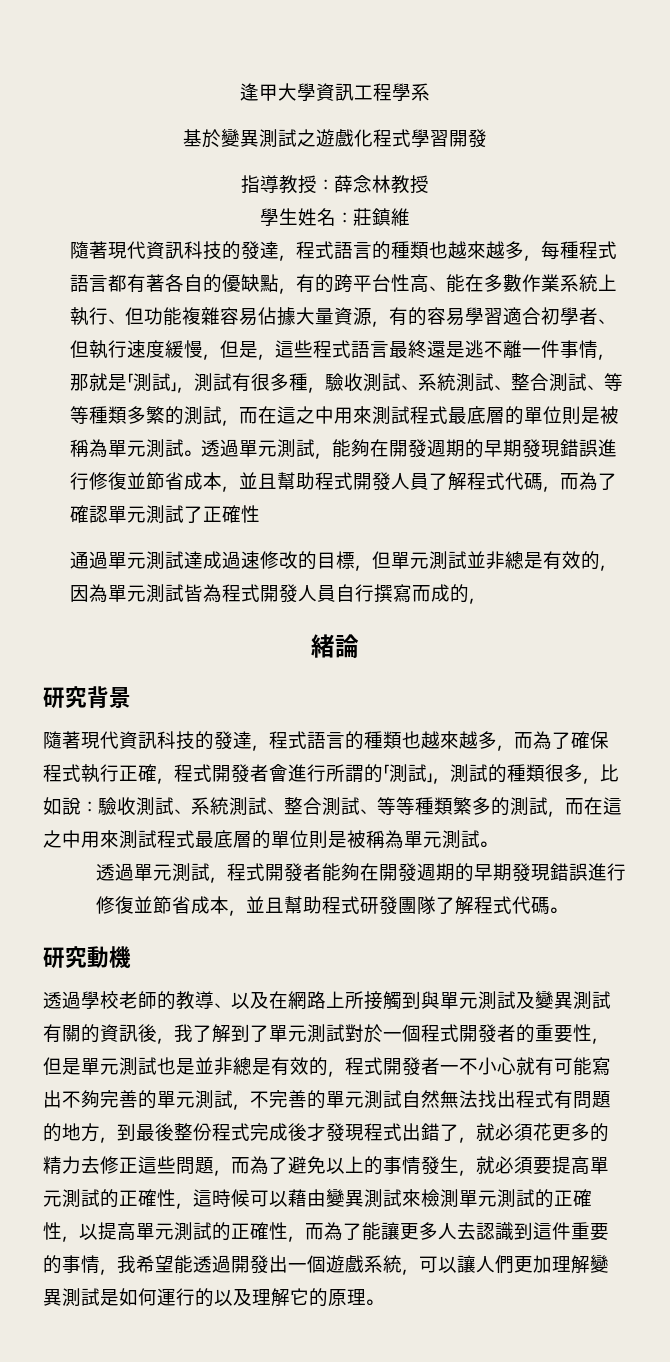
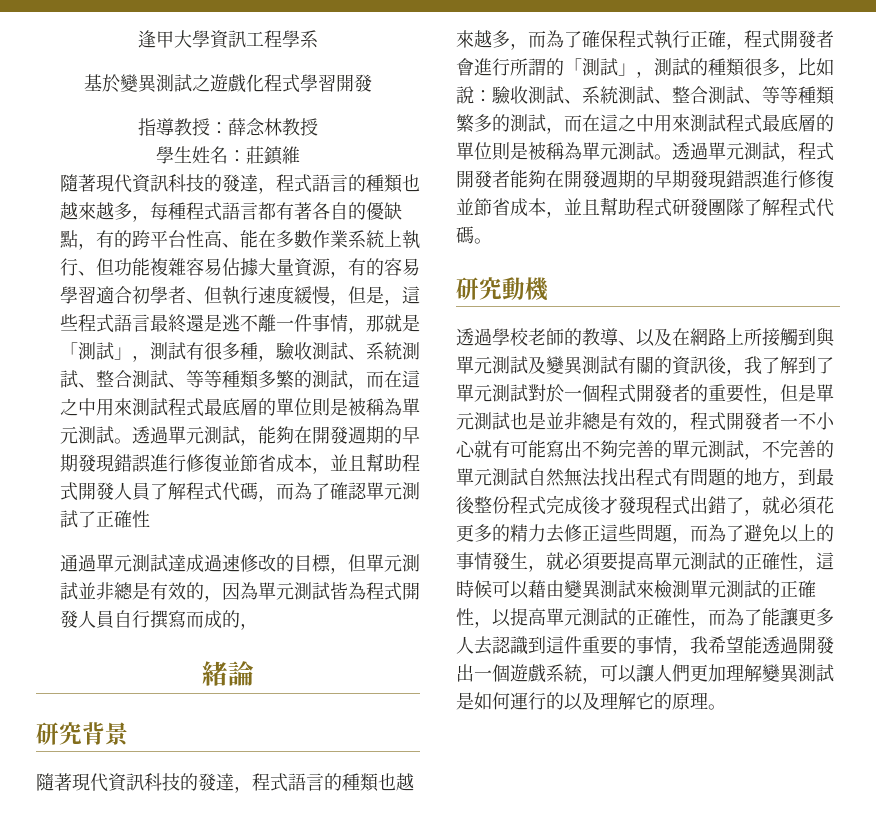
- 驗收測試、系統測試、整合測試、等等種類繁多的測試，而在這之中用來測試程式最底層的單位則是被稱為單元測試。
- 透過單元測試，程式開發者能夠在開發週期的早期發現錯誤進行修復並節省成本，並且幫助程式研發團隊了解程式代碼。
+ 驗收測試、系統測試、整合測試、等等種類繁多的測試，而在這之中用來測試程式最底層的單位則是被稱為單元測試。透過單元測試，程式開發者能夠在開發週期的早期發現錯誤進行修復並節省成本，並且幫助程式研發團隊了解程式代碼。

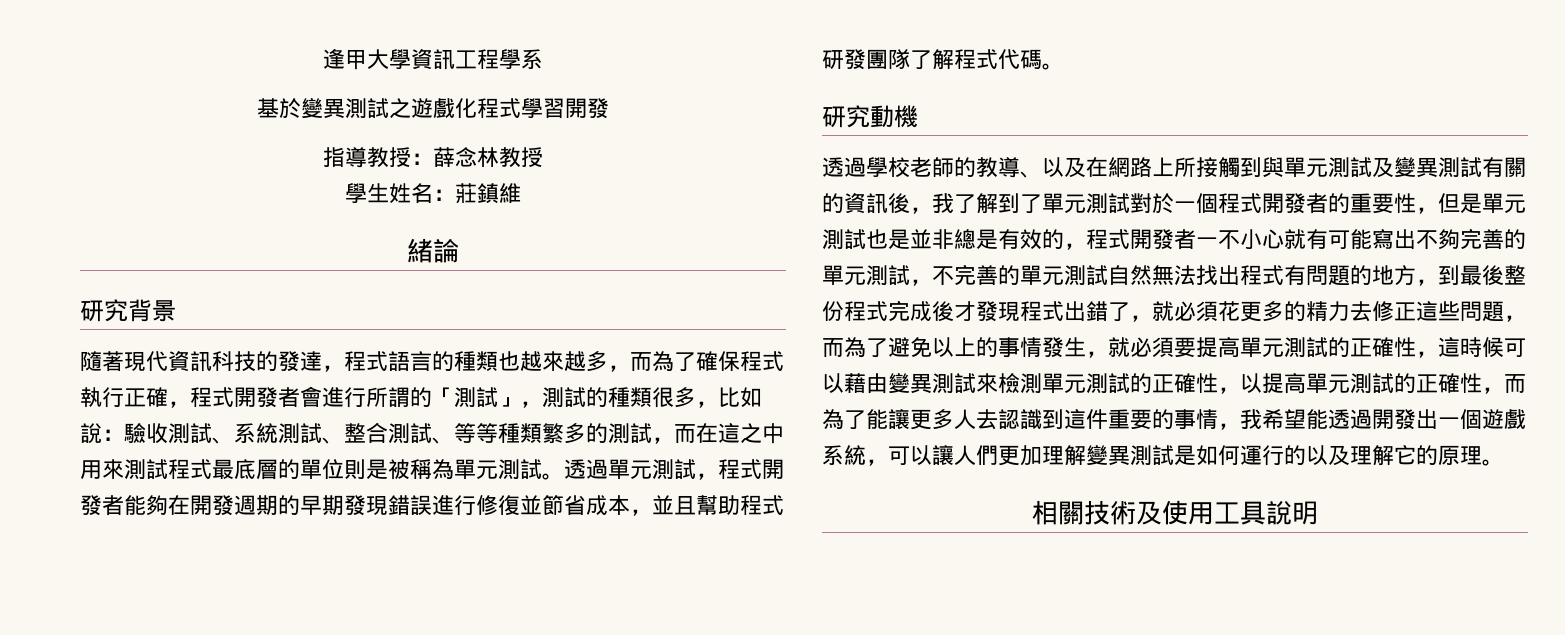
- 隨著現代資訊科技的發達，程式語言的種類也越來越多，每種程式語言都有著各自的優缺點，有的跨平台性高、能在多數作業系統上執行、但功能複雜容易佔據大量資源，有的容易學習適合初學者、但執行速度緩慢，但是，這些程式語言最終還是逃不離一件事情，那就是「測試」，測試有很多種，驗收測試、系統測試、整合測試、等等種類多繁的測試，而在這之中用來測試程式最底層的單位則是被稱為單元測試。透過單元測試，能夠在開發週期的早期發現錯誤進行修復並節省成本，並且幫助程式開發人員了解程式代碼，而為了確認單元測試了正確性
- 通過單元測試達成過速修改的目標，但單元測試並非總是有效的，因為單元測試皆為程式開發人員自行撰寫而成的，
+ 相關技術及使用工具說明

